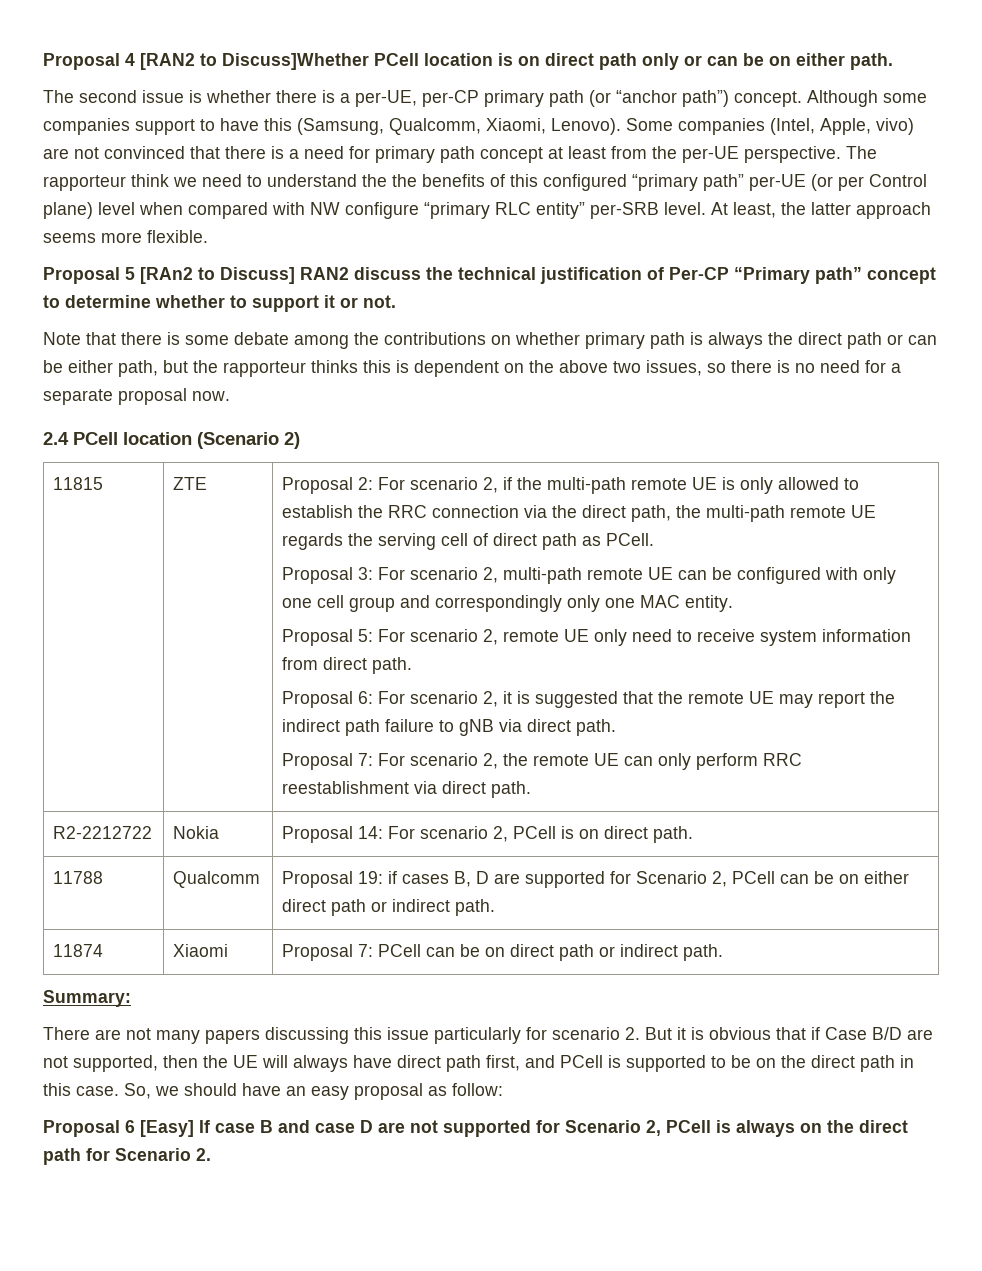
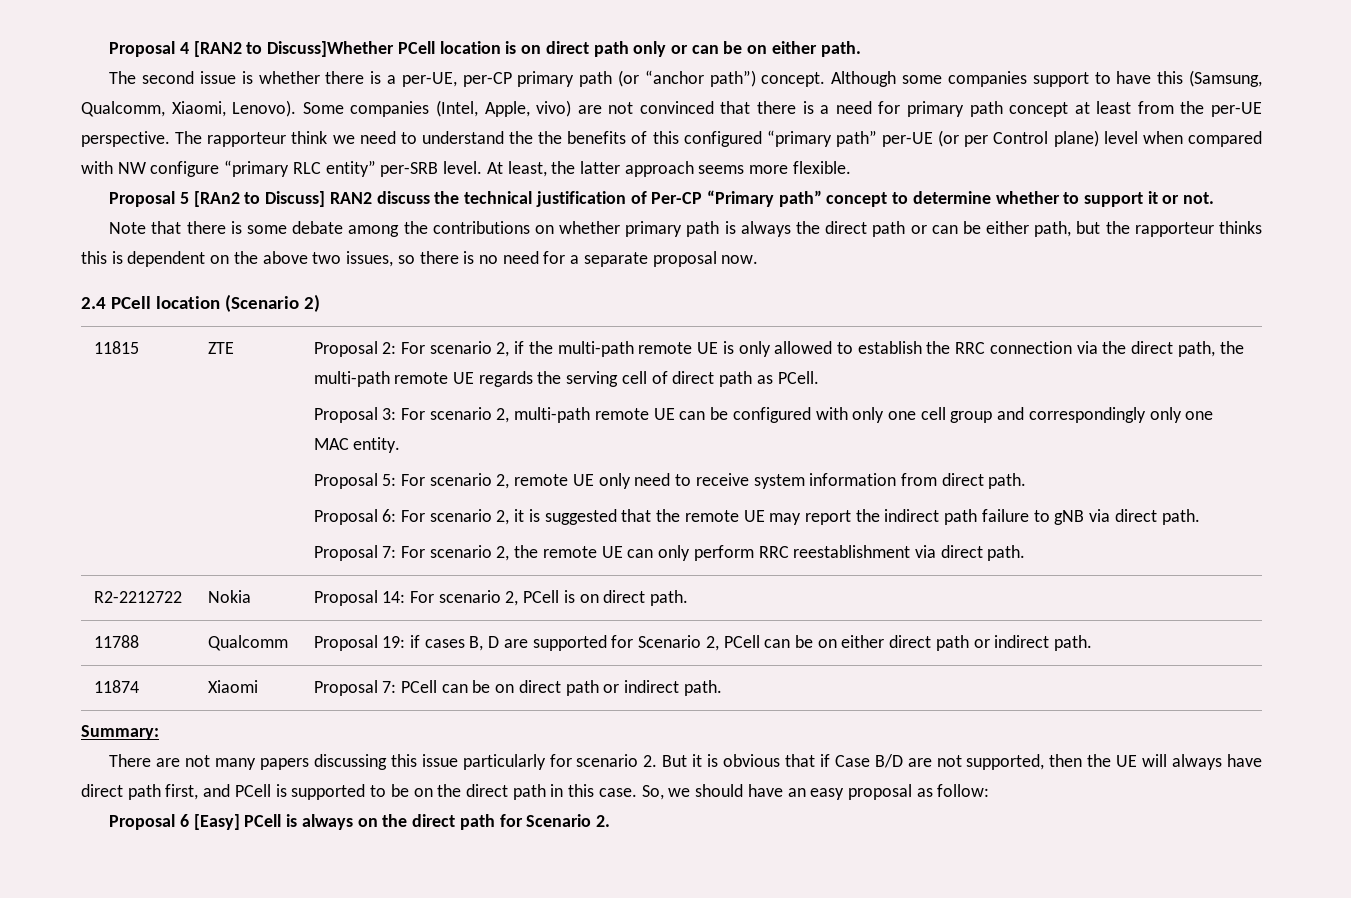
- Proposal 6 [Easy] If case B and case D are not supported for Scenario 2, PCell is always on the direct path for Scenario 2.
+ Proposal 6 [Easy] PCell is always on the direct path for Scenario 2.

